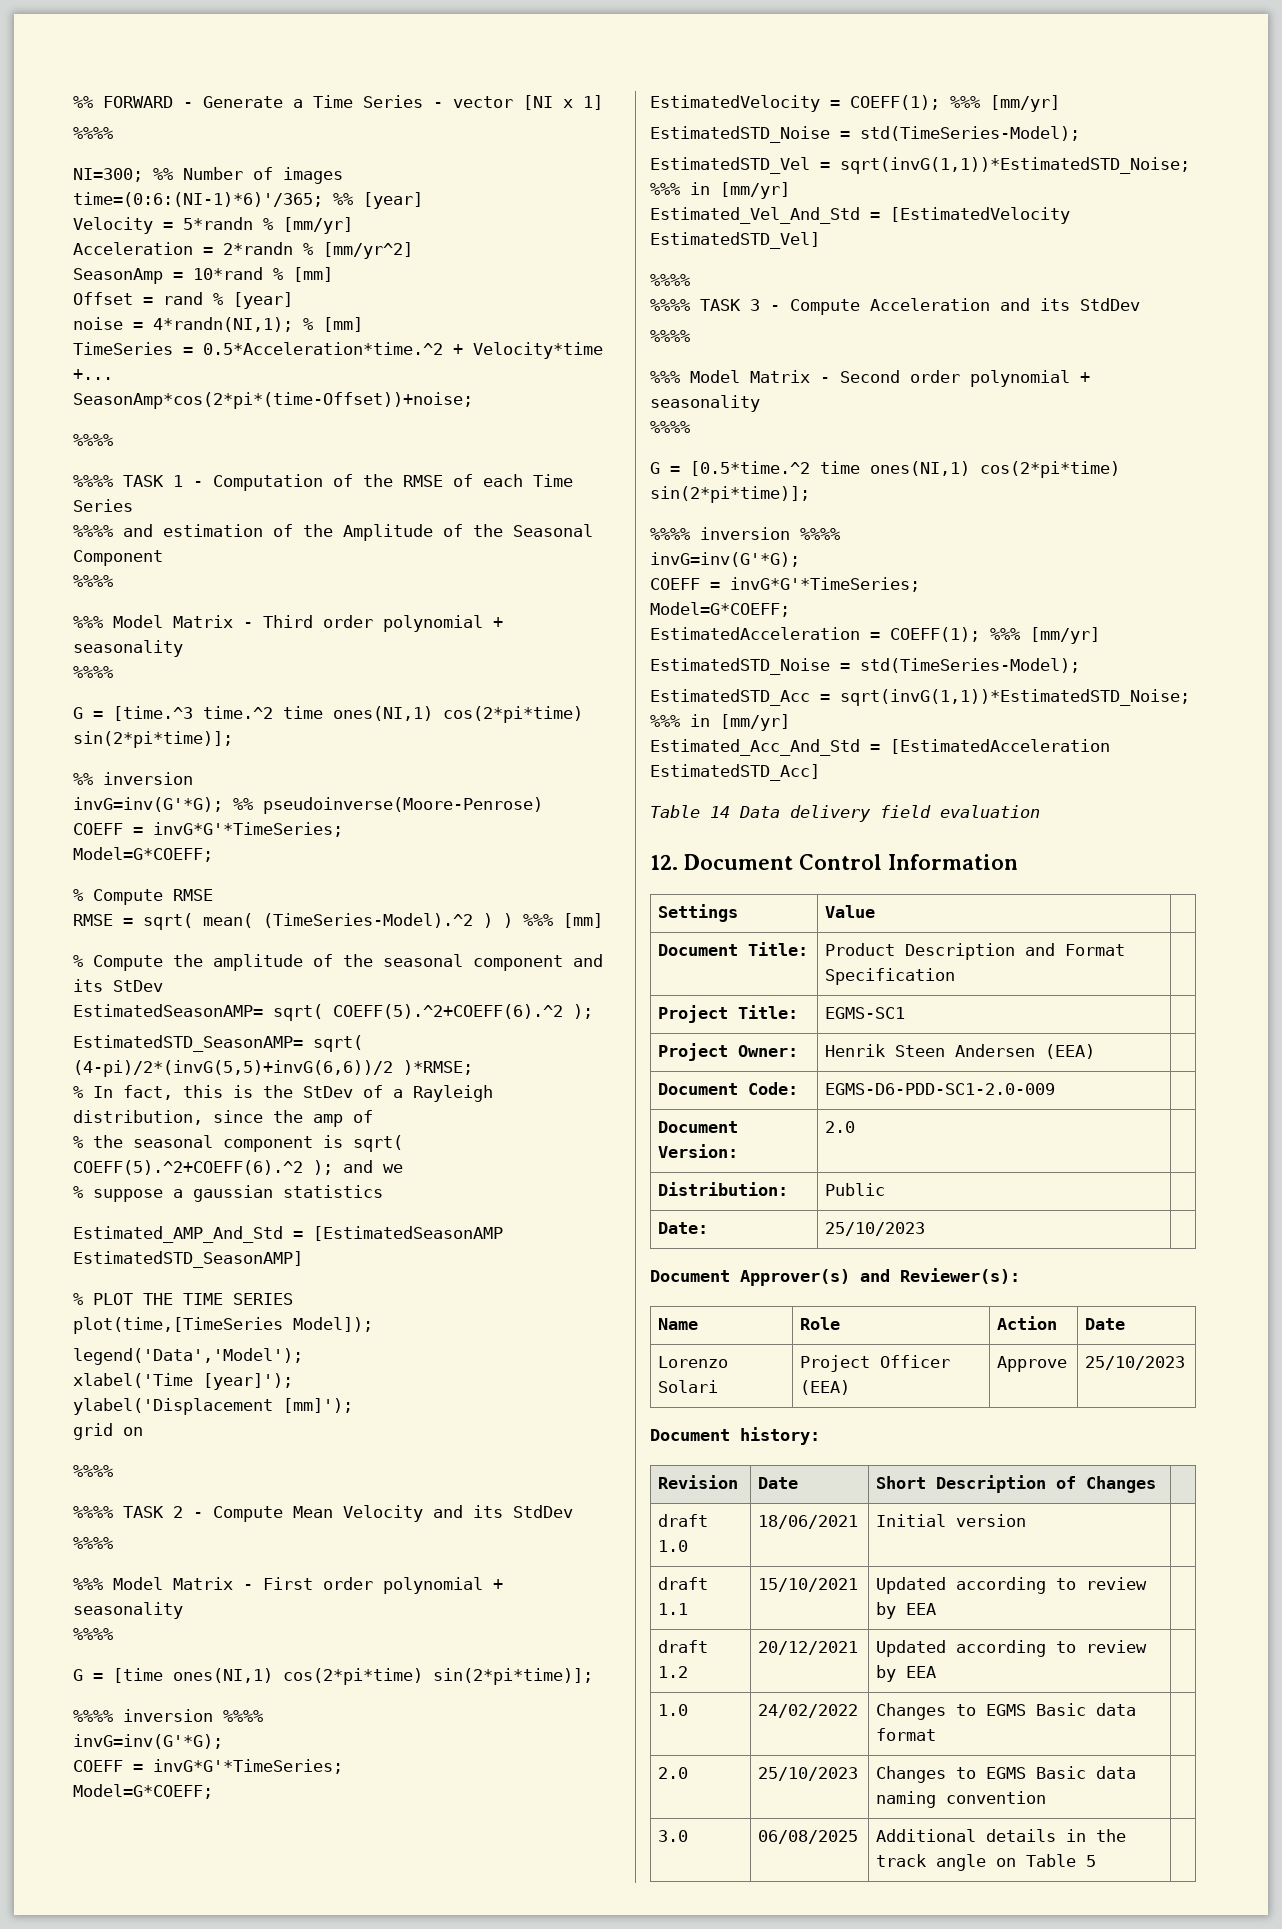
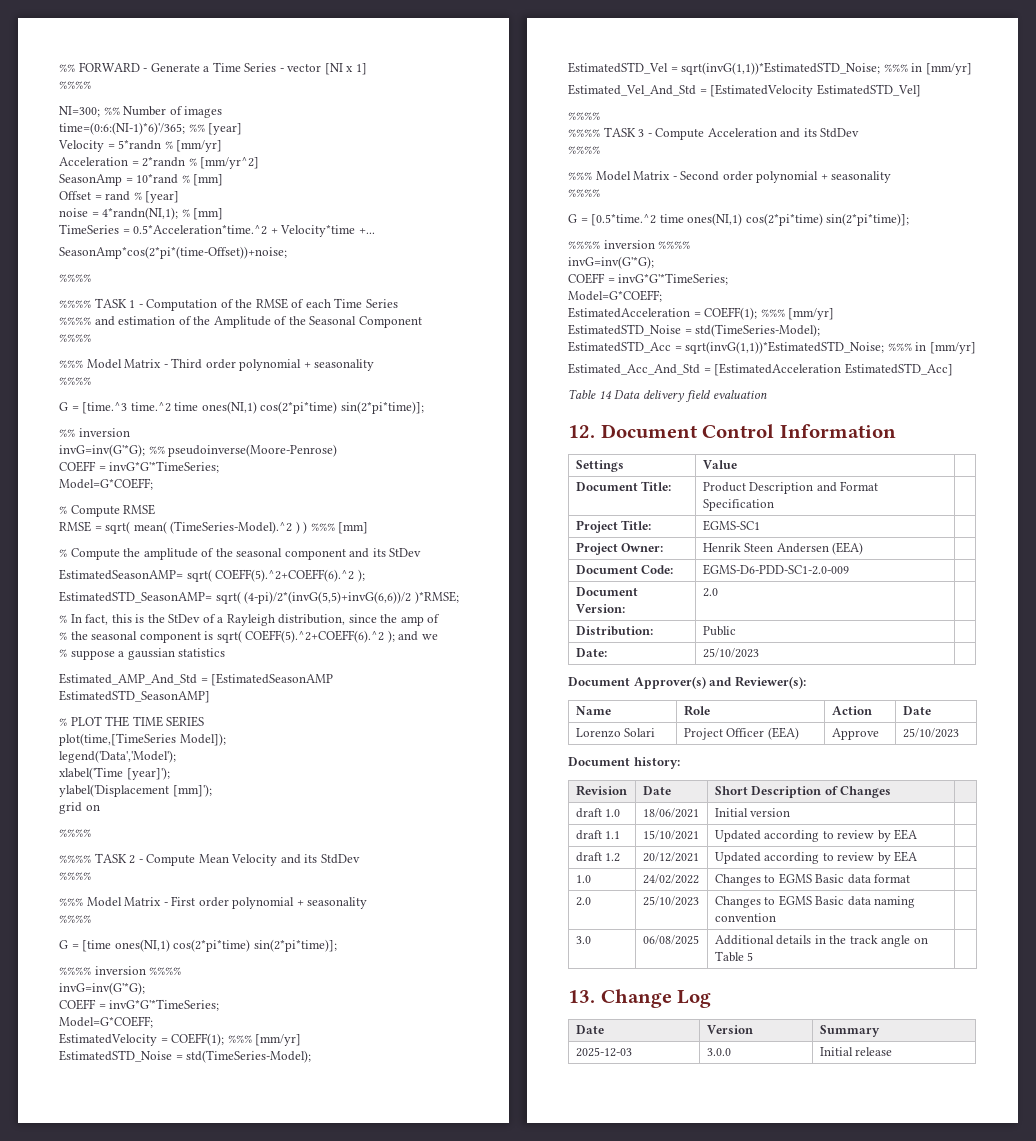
+ 13. Change Log
+ Date | Version | Summary
+ 2025-12-03 | 3.0.0 | Initial release

